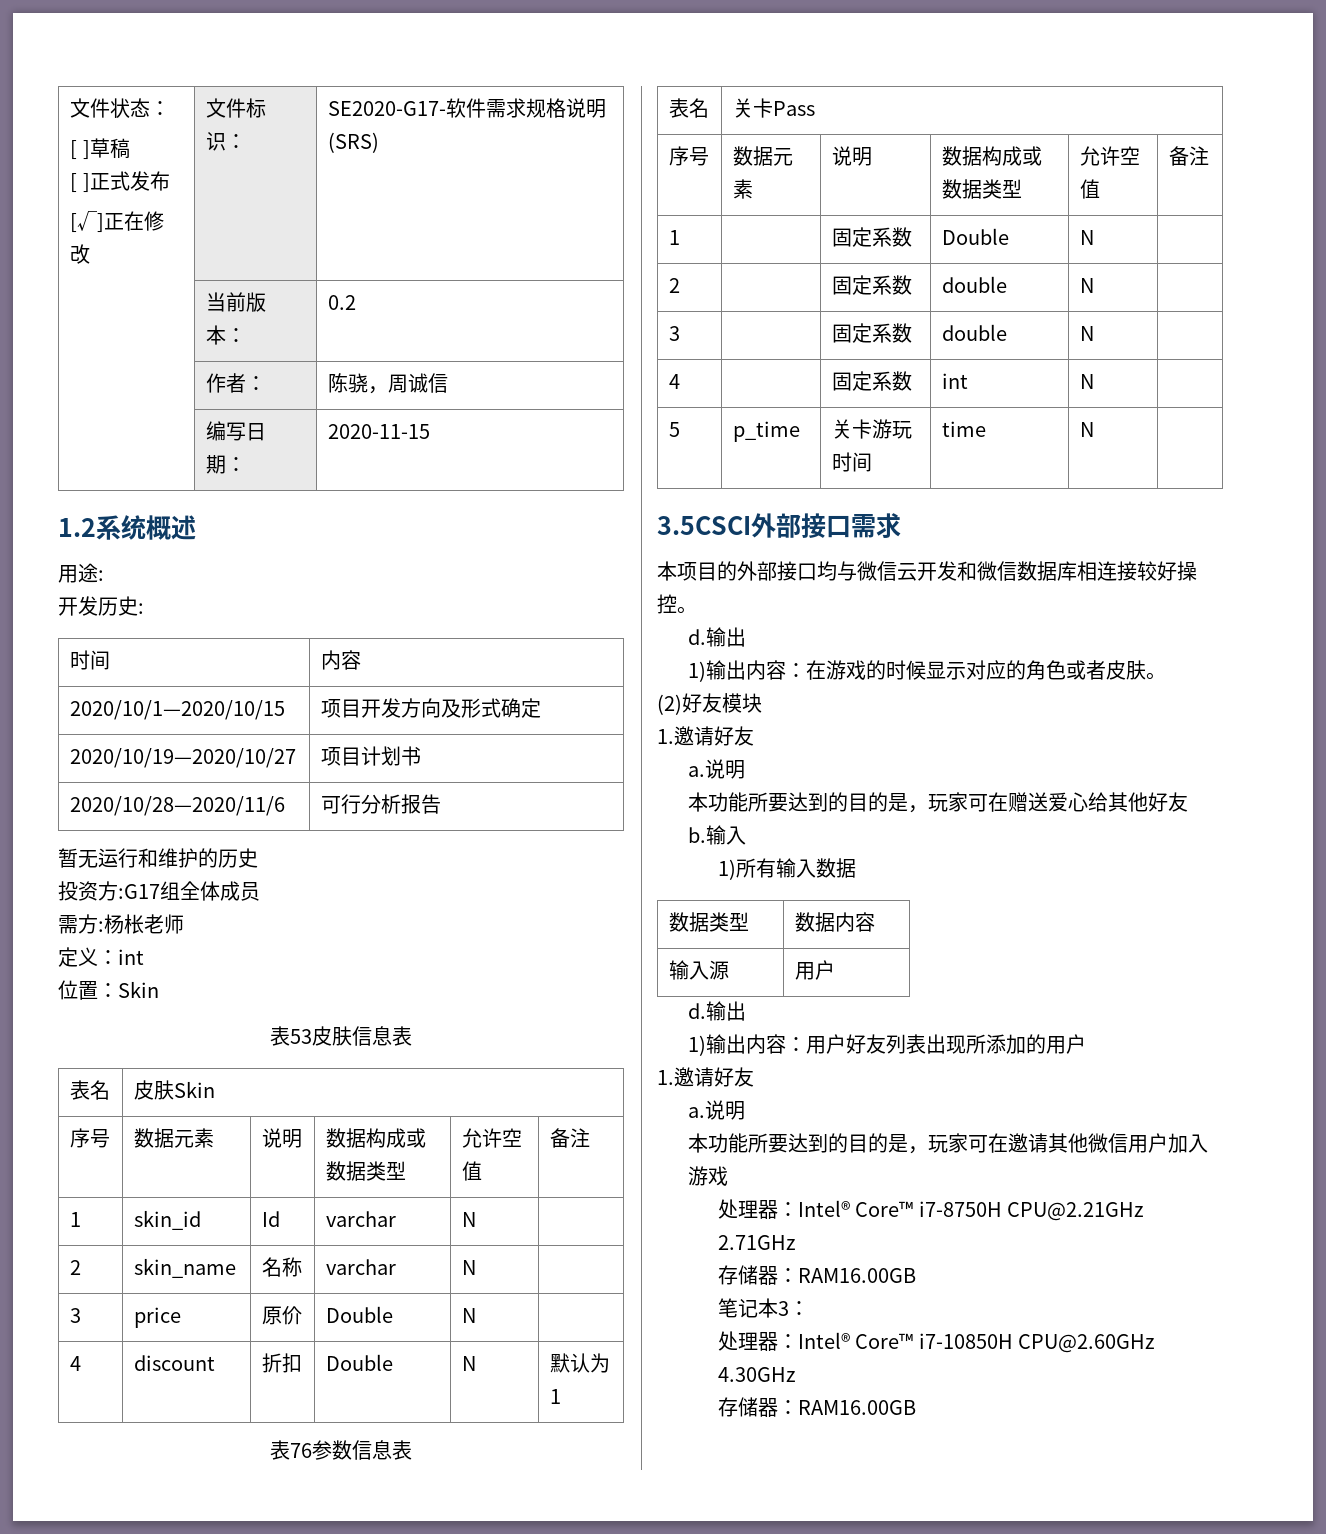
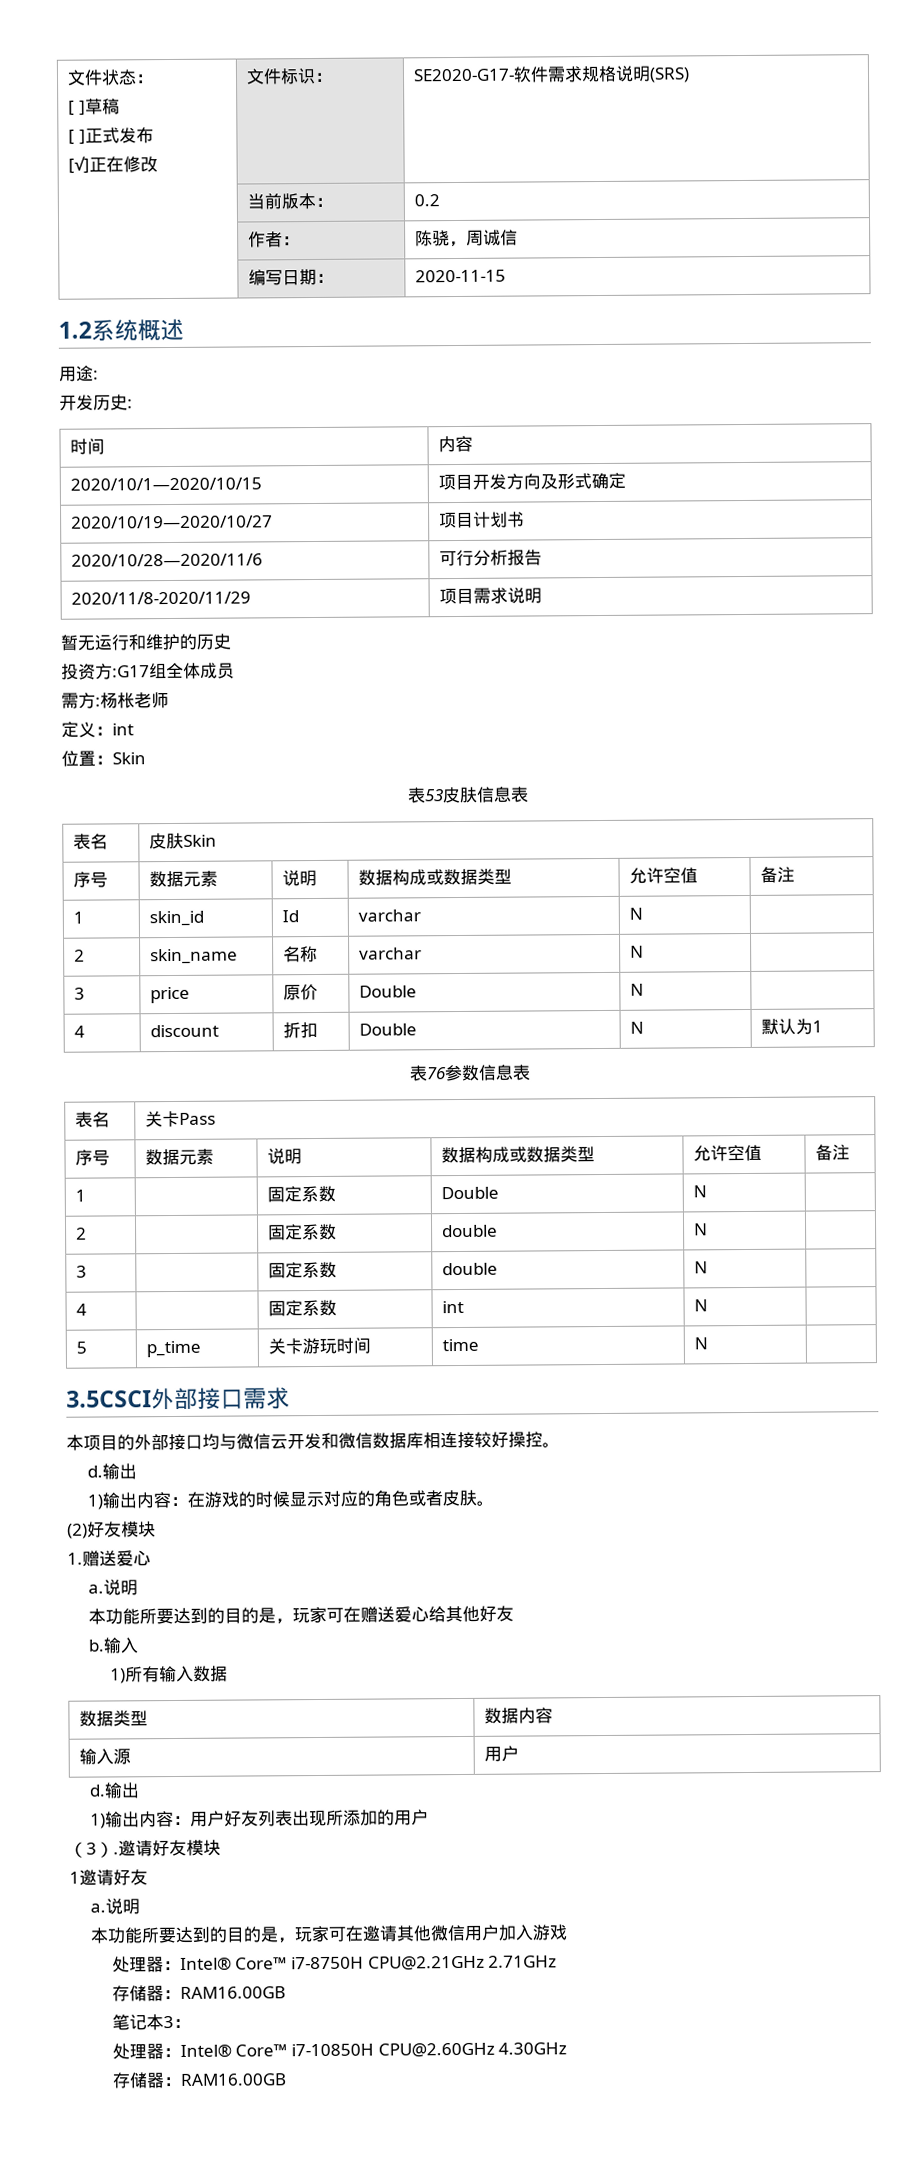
+ 2020/11/8-2020/11/29 | 项目需求说明
  (2)好友模块
- 1.邀请好友
+ 1.赠送爱心
  1)输出内容：用户好友列表出现所添加的用户
- 1.邀请好友
+ （3）.邀请好友模块
+ 1邀请好友

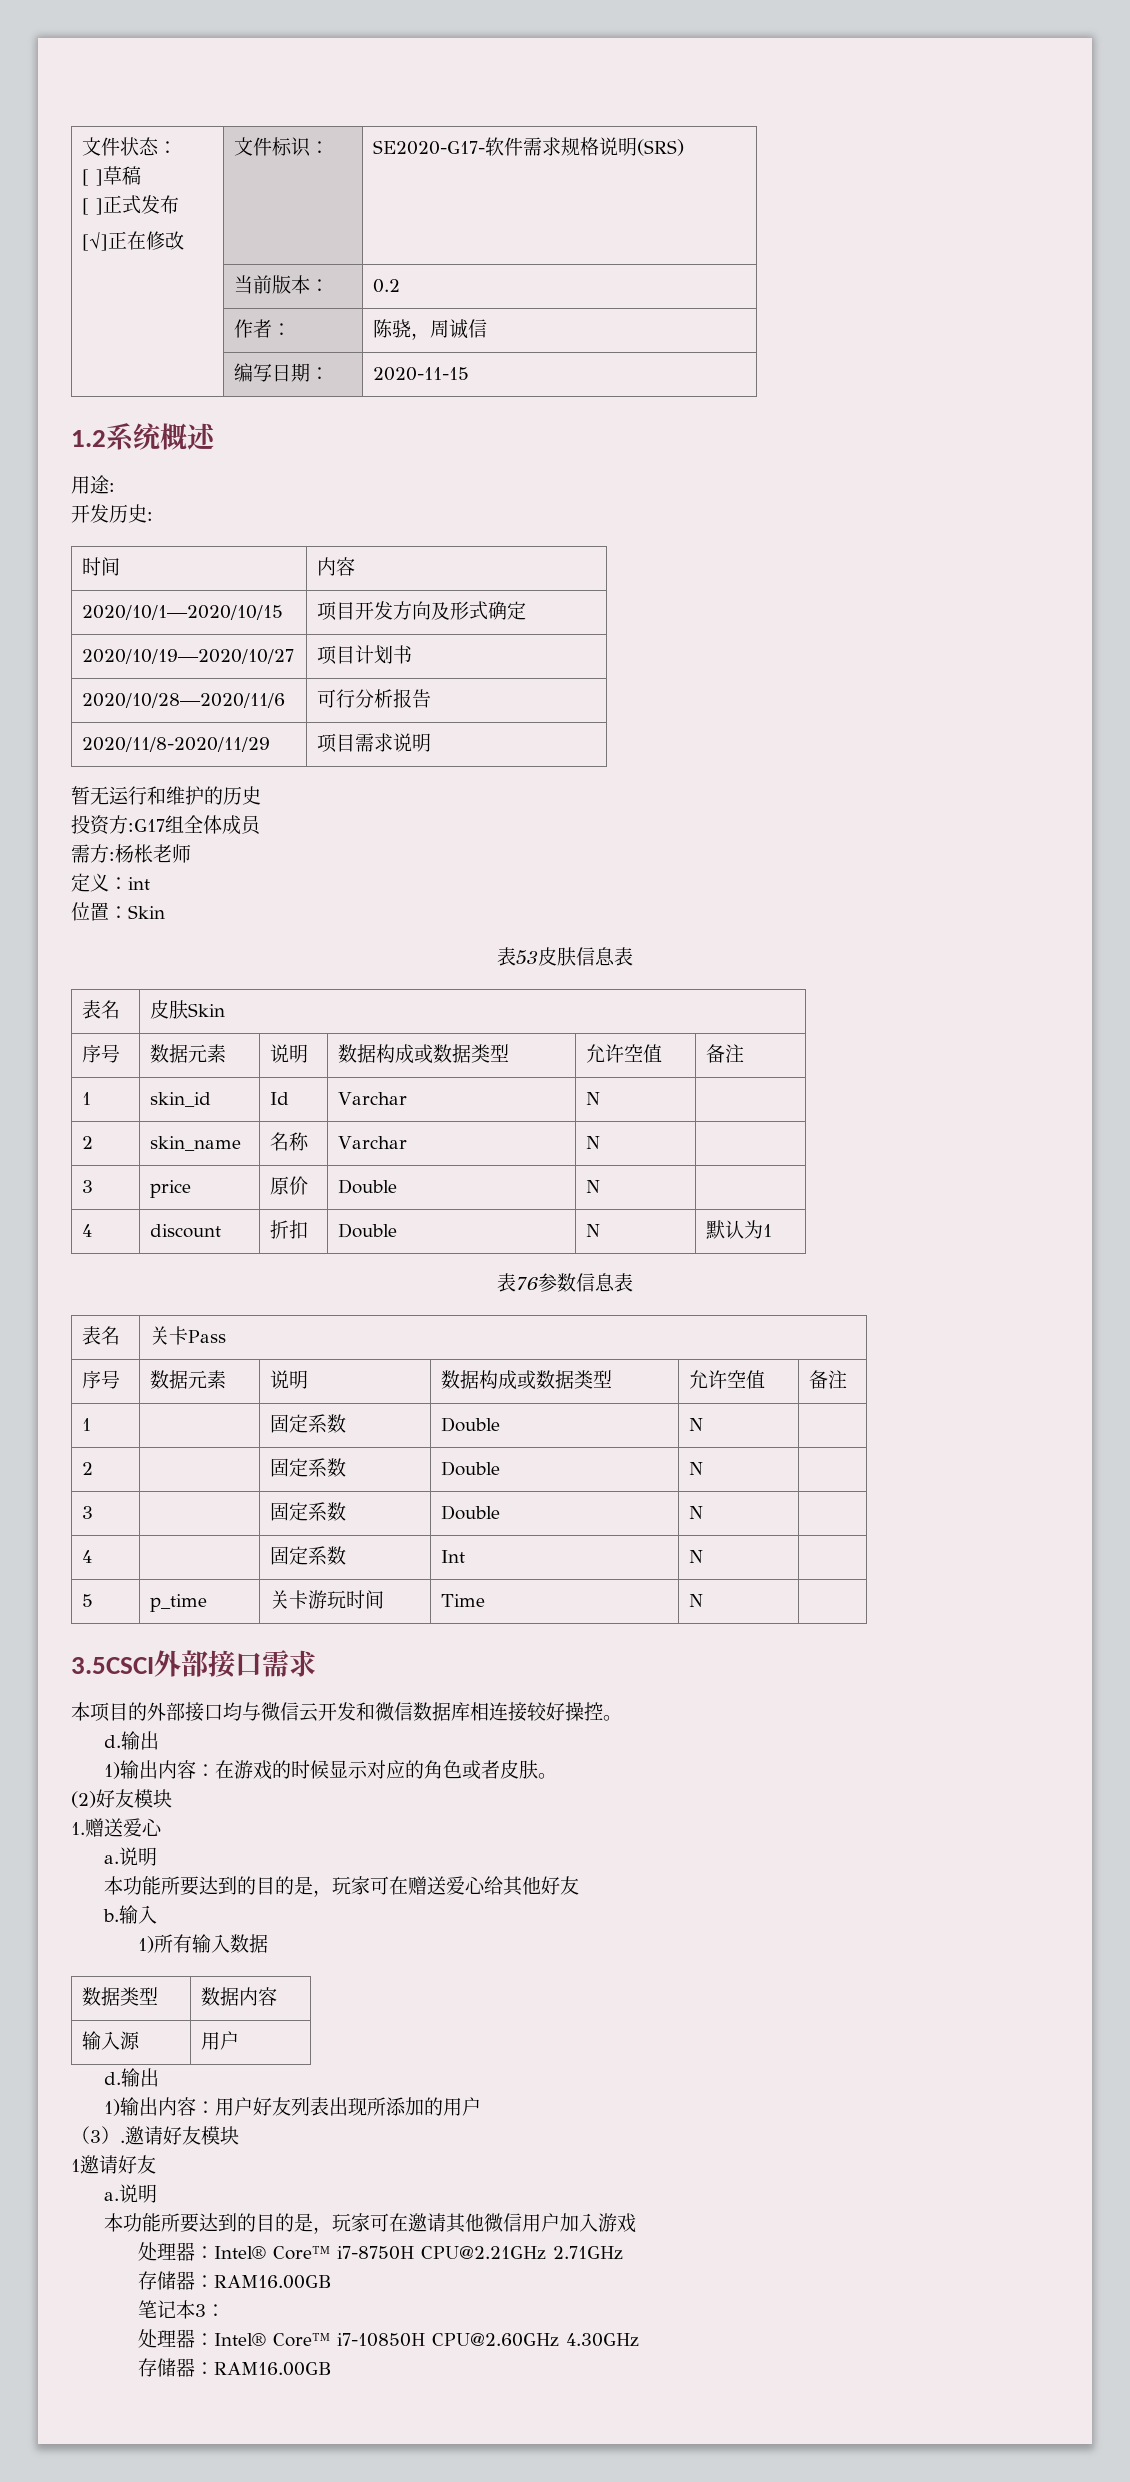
- 1 | skin_id | Id | varchar | N |
+ 1 | skin_id | Id | Varchar | N |
- 2 | skin_name | 名称 | varchar | N |
+ 2 | skin_name | 名称 | Varchar | N |
- 2 | | 固定系数 | double | N |
+ 2 | | 固定系数 | Double | N |
- 3 | | 固定系数 | double | N |
+ 3 | | 固定系数 | Double | N |
- 4 | | 固定系数 | int | N |
+ 4 | | 固定系数 | Int | N |
- 5 | p_time | 关卡游玩时间 | time | N |
+ 5 | p_time | 关卡游玩时间 | Time | N |

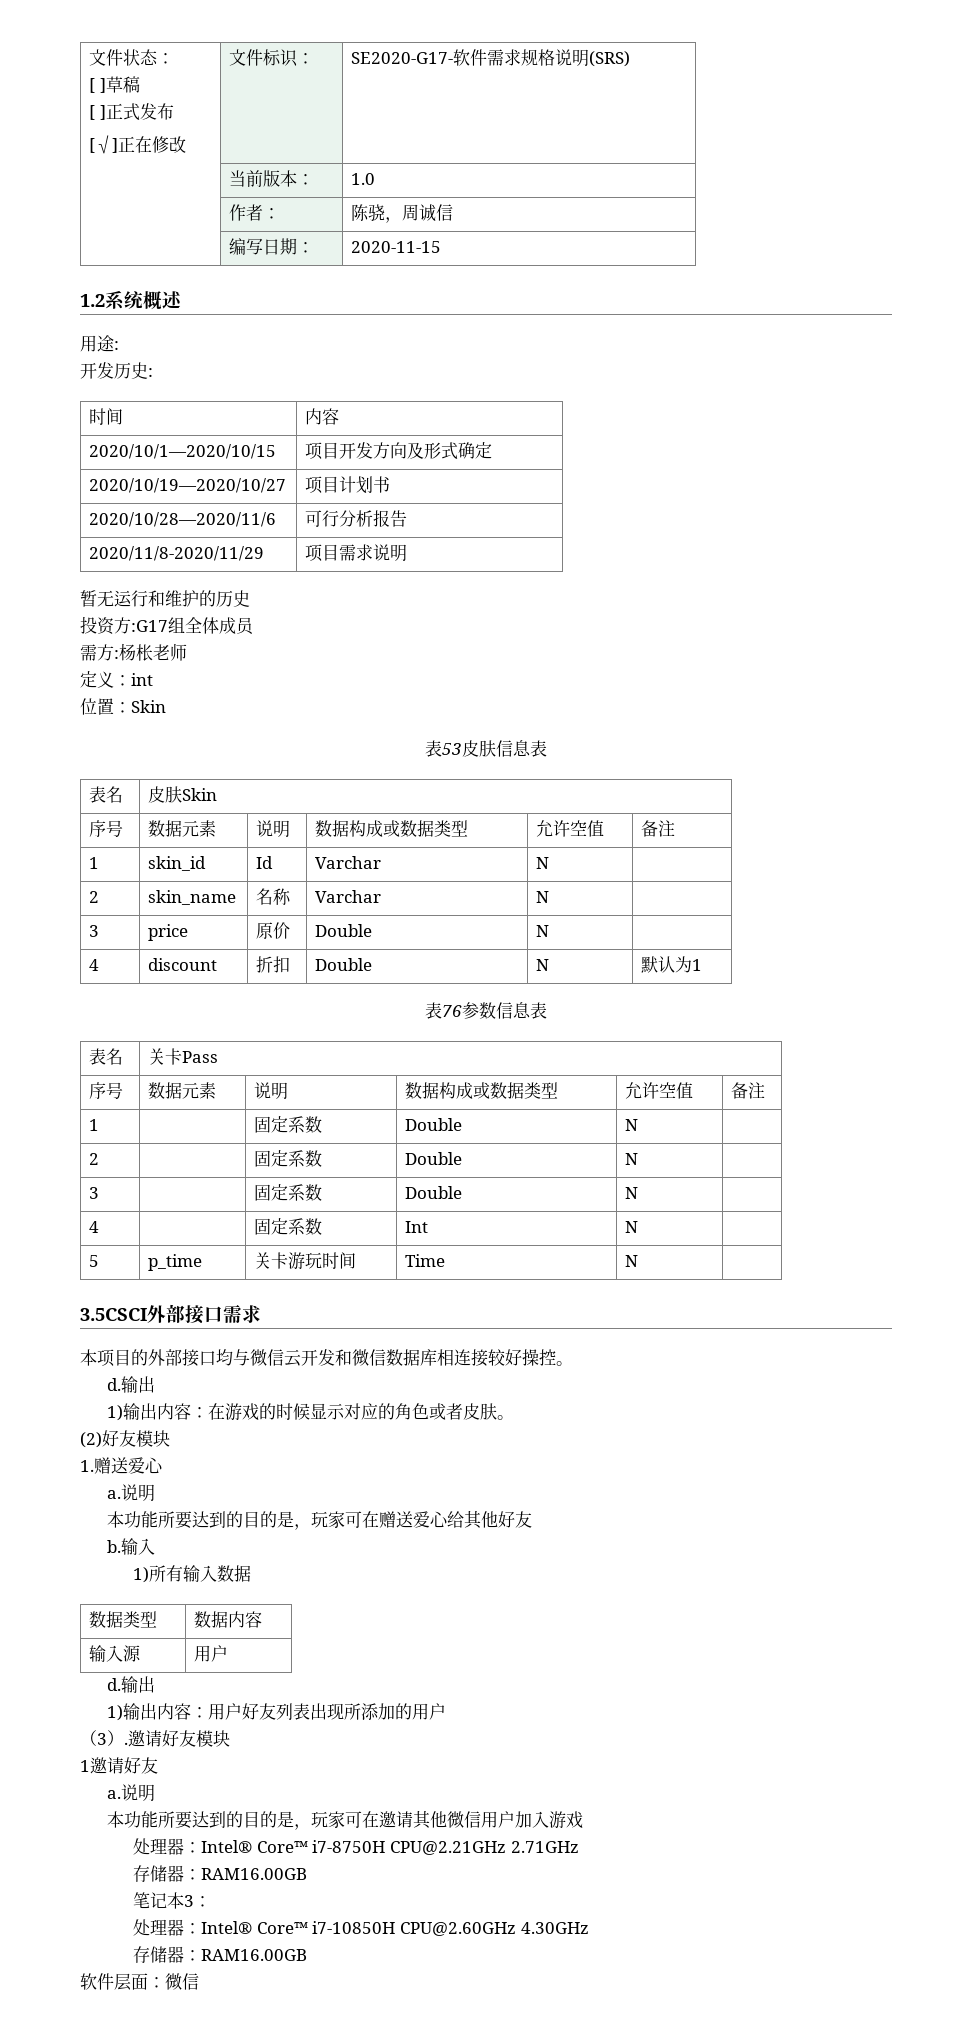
- | 当前版本： | 0.2
+ | 当前版本： | 1.0
+ 软件层面：微信

